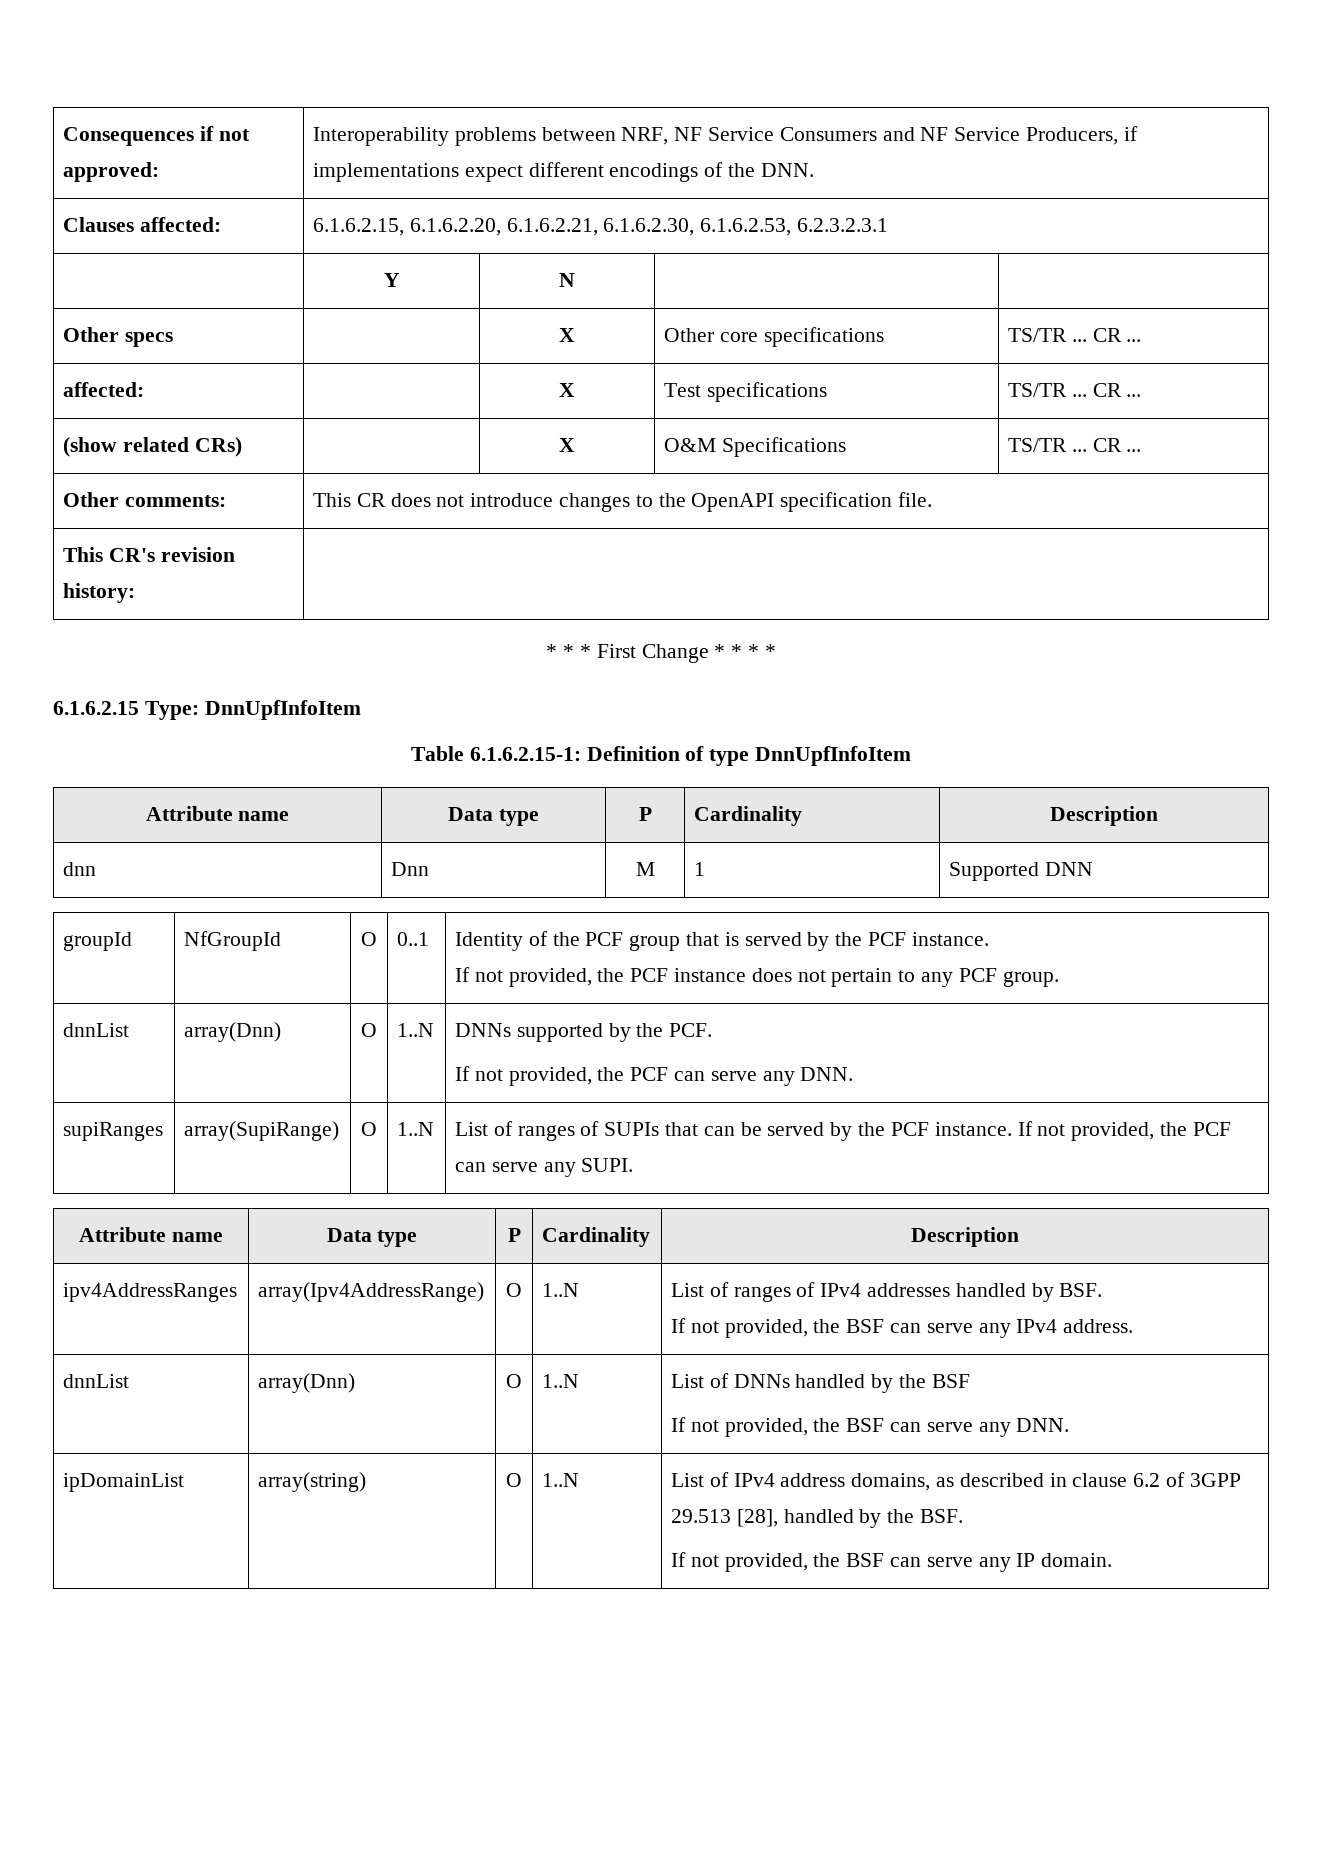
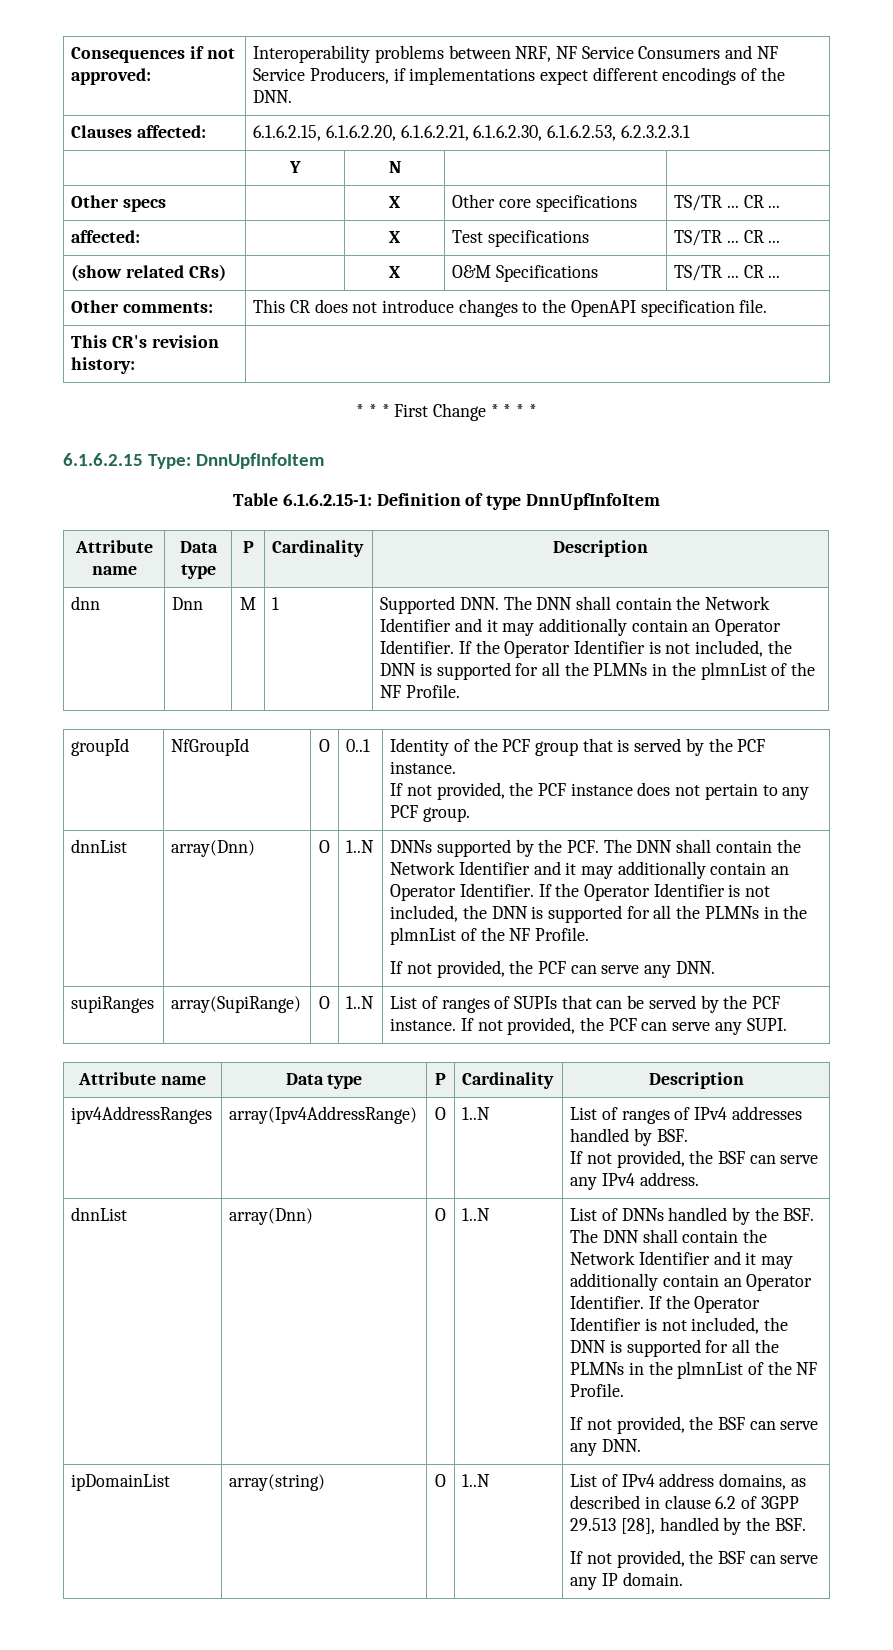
- Supported DNN
+ Supported DNN. The DNN shall contain the Network Identifier and it may additionally contain an Operator Identifier. If the Operator Identifier is not included, the DNN is supported for all the PLMNs in the plmnList of the NF Profile.
- DNNs supported by the PCF.
+ DNNs supported by the PCF. The DNN shall contain the Network Identifier and it may additionally contain an Operator Identifier. If the Operator Identifier is not included, the DNN is supported for all the PLMNs in the plmnList of the NF Profile.
- List of DNNs handled by the BSF
+ List of DNNs handled by the BSF. The DNN shall contain the Network Identifier and it may additionally contain an Operator Identifier. If the Operator Identifier is not included, the DNN is supported for all the PLMNs in the plmnList of the NF Profile.

